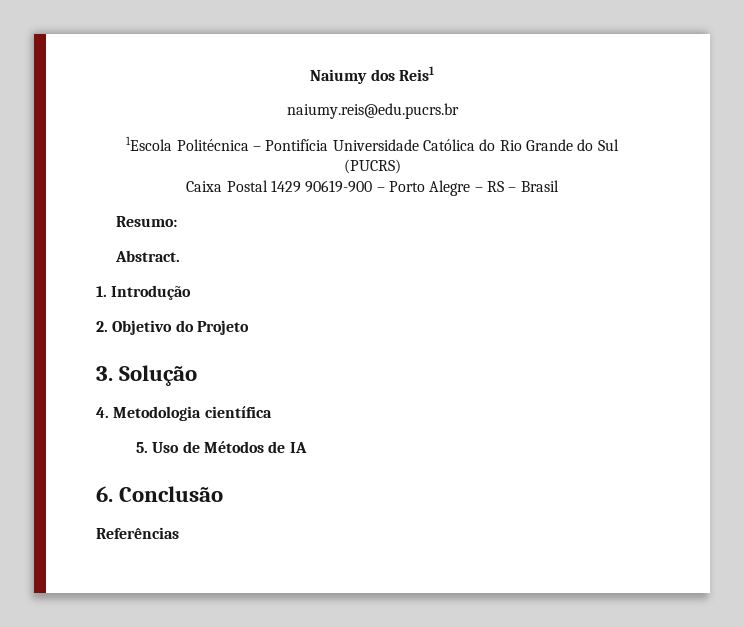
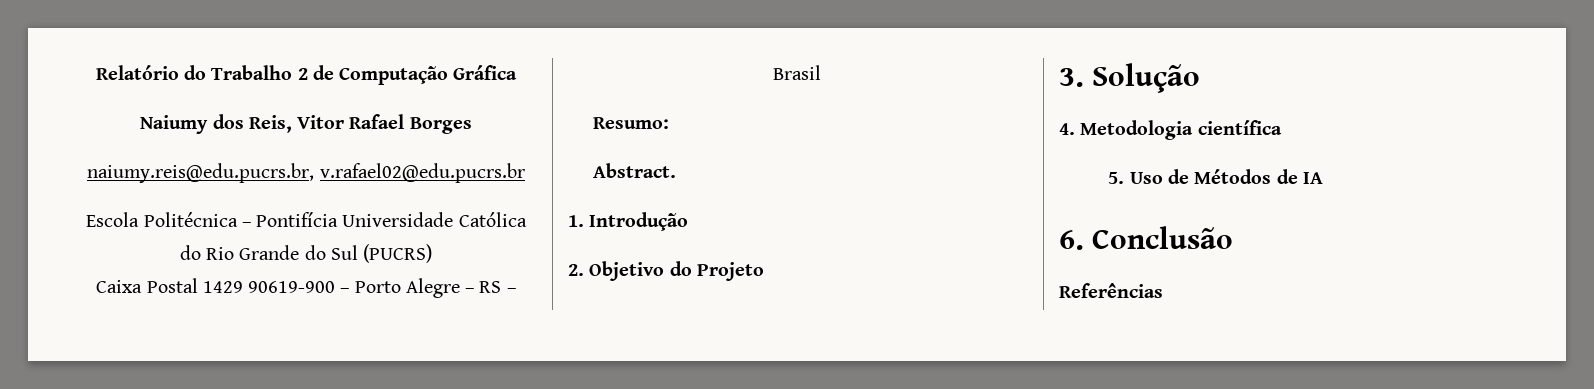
- Naiumy dos Reis1
- naiumy.reis@edu.pucrs.br
- 1Escola Politécnica – Pontifícia Universidade Católica do Rio Grande do Sul (PUCRS)
+ Relatório do Trabalho 2 de Computação Gráfica
+ Naiumy dos Reis, Vitor Rafael Borges
+ naiumy.reis@edu.pucrs.br, v.rafael02@edu.pucrs.br
+ Escola Politécnica – Pontifícia Universidade Católica do Rio Grande do Sul (PUCRS)

